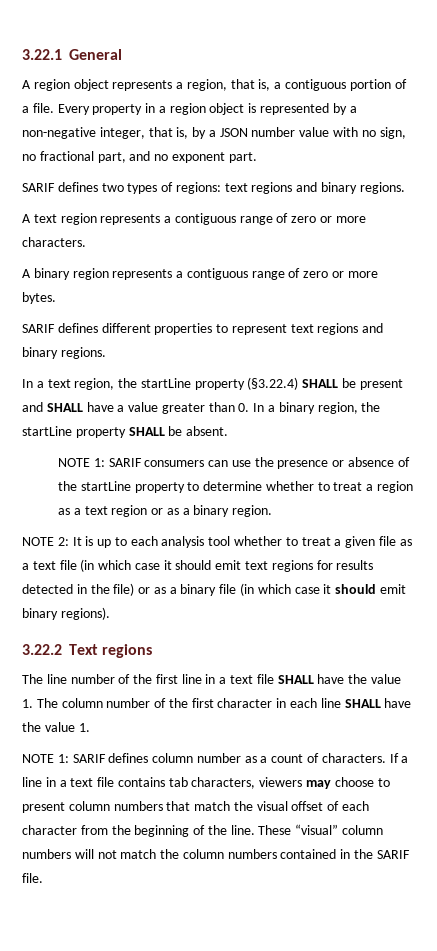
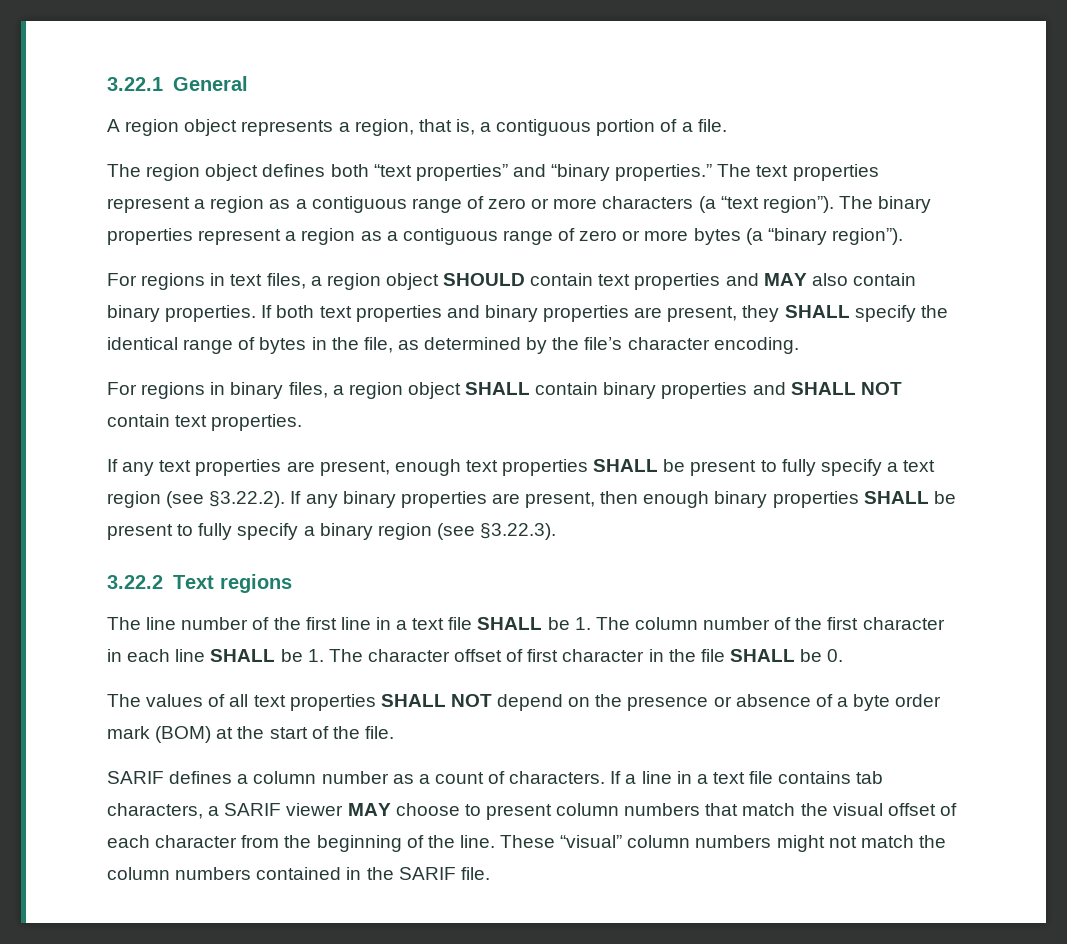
- A region object represents a region, that is, a contiguous portion of a file. Every property in a region object is represented by a non-negative integer, that is, by a JSON number value with no sign, no fractional part, and no exponent part.
- SARIF defines two types of regions: text regions and binary regions.
- A text region represents a contiguous range of zero or more characters.
- A binary region represents a contiguous range of zero or more bytes.
- SARIF defines different properties to represent text regions and binary regions.
- In a text region, the startLine property (§3.22.4) SHALL be present and SHALL have a value greater than 0. In a binary region, the startLine property SHALL be absent.
- NOTE 1: SARIF consumers can use the presence or absence of the startLine property to determine whether to treat a region as a text region or as a binary region.
- NOTE 2: It is up to each analysis tool whether to treat a given file as a text file (in which case it should emit text regions for results detected in the file) or as a binary file (in which case it should emit binary regions).
+ A region object represents a region, that is, a contiguous portion of a file.
+ The region object defines both “text properties” and “binary properties.” The text properties represent a region as a contiguous range of zero or more characters (a “text region”). The binary properties represent a region as a contiguous range of zero or more bytes (a “binary region”).
+ For regions in text files, a region object SHOULD contain text properties and MAY also contain binary properties. If both text properties and binary properties are present, they SHALL specify the identical range of bytes in the file, as determined by the file’s character encoding.
+ For regions in binary files, a region object SHALL contain binary properties and SHALL NOT contain text properties.
+ If any text properties are present, enough text properties SHALL be present to fully specify a text region (see §3.22.2). If any binary properties are present, then enough binary properties SHALL be present to fully specify a binary region (see §3.22.3).
- The line number of the first line in a text file SHALL have the value 1. The column number of the first character in each line SHALL have the value 1.
- NOTE 1: SARIF defines column number as a count of characters.
+ The line number of the first line in a text file SHALL be 1. The column number of the first character in each line SHALL be 1. The character offset of first character in the file SHALL be 0.
+ The values of all text properties SHALL NOT depend on the presence or absence of a byte order mark (BOM) at the start of the file.
+ SARIF defines a column number as a count of characters.
- If a line in a text file contains tab characters, viewers may choose to present column numbers that match the visual offset of each character from the beginning of the line.
+ If a line in a text file contains tab characters, a SARIF viewer MAY choose to present column numbers that match the visual offset of each character from the beginning of the line.
- These “visual” column numbers will not match the column numbers contained in the SARIF file.
+ These “visual” column numbers might not match the column numbers contained in the SARIF file.

